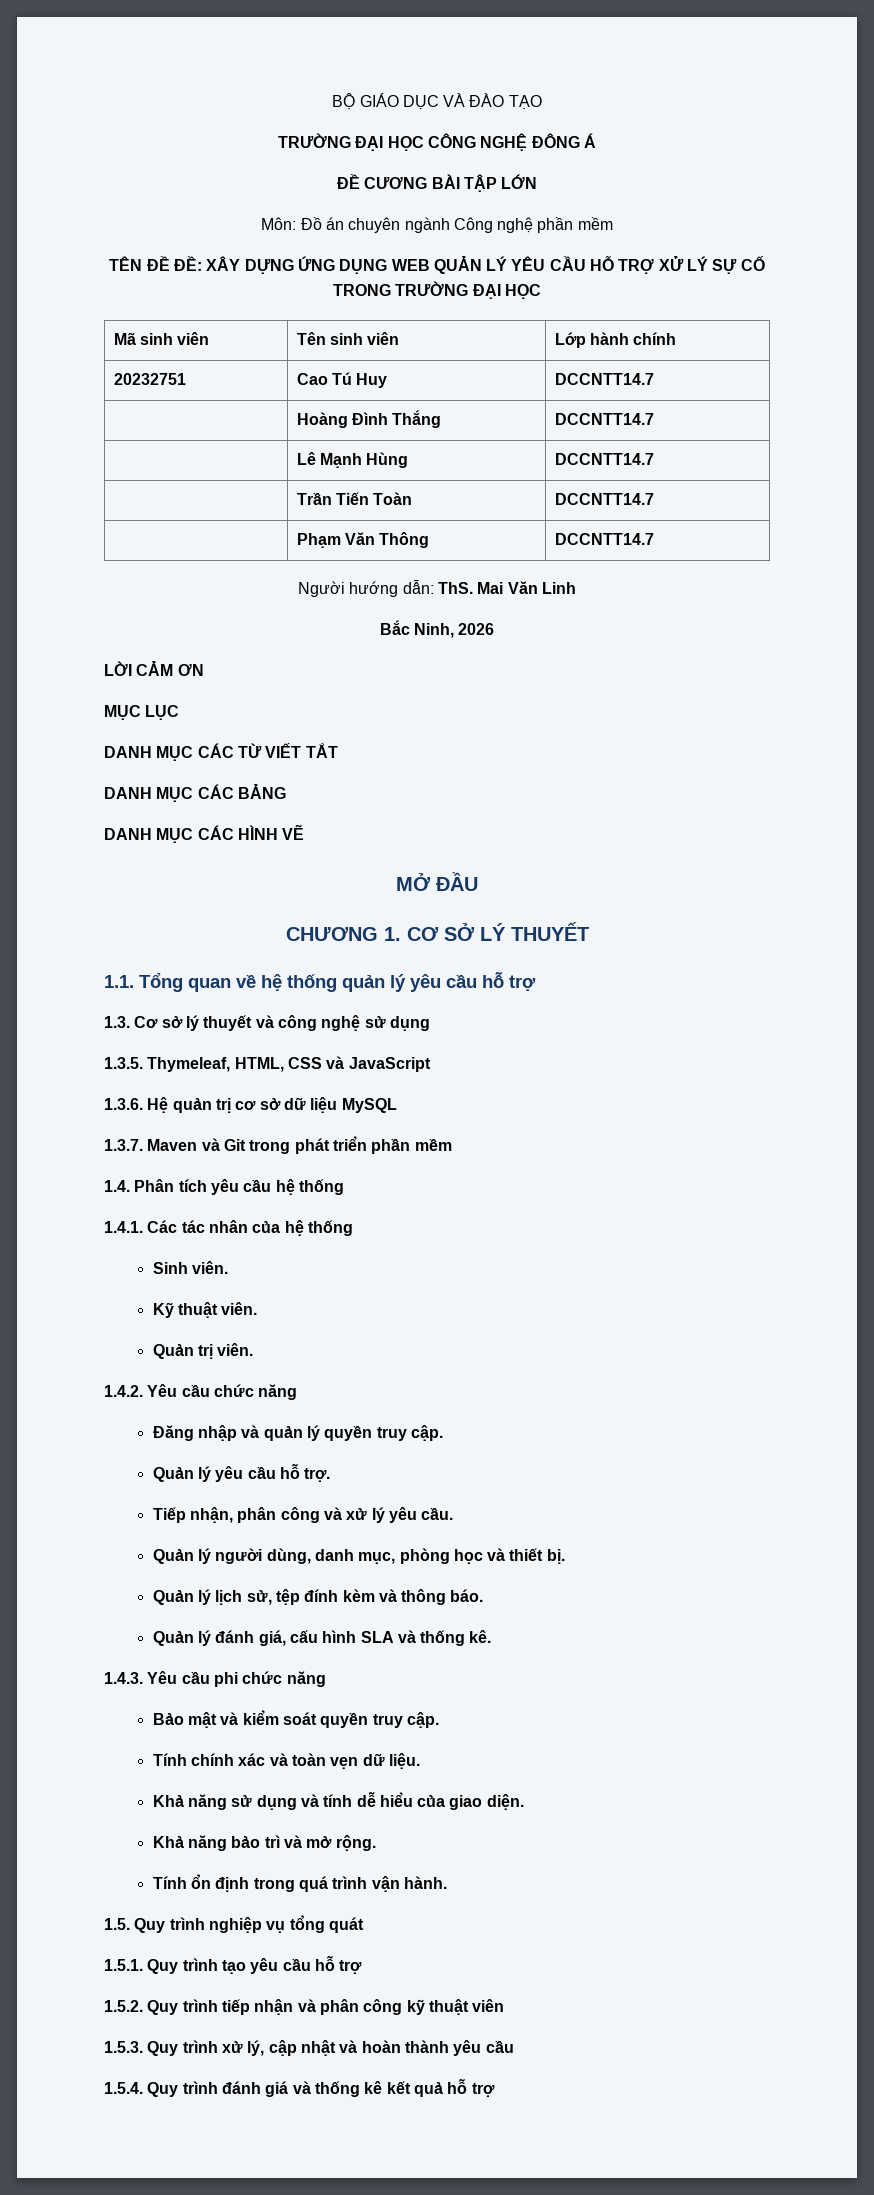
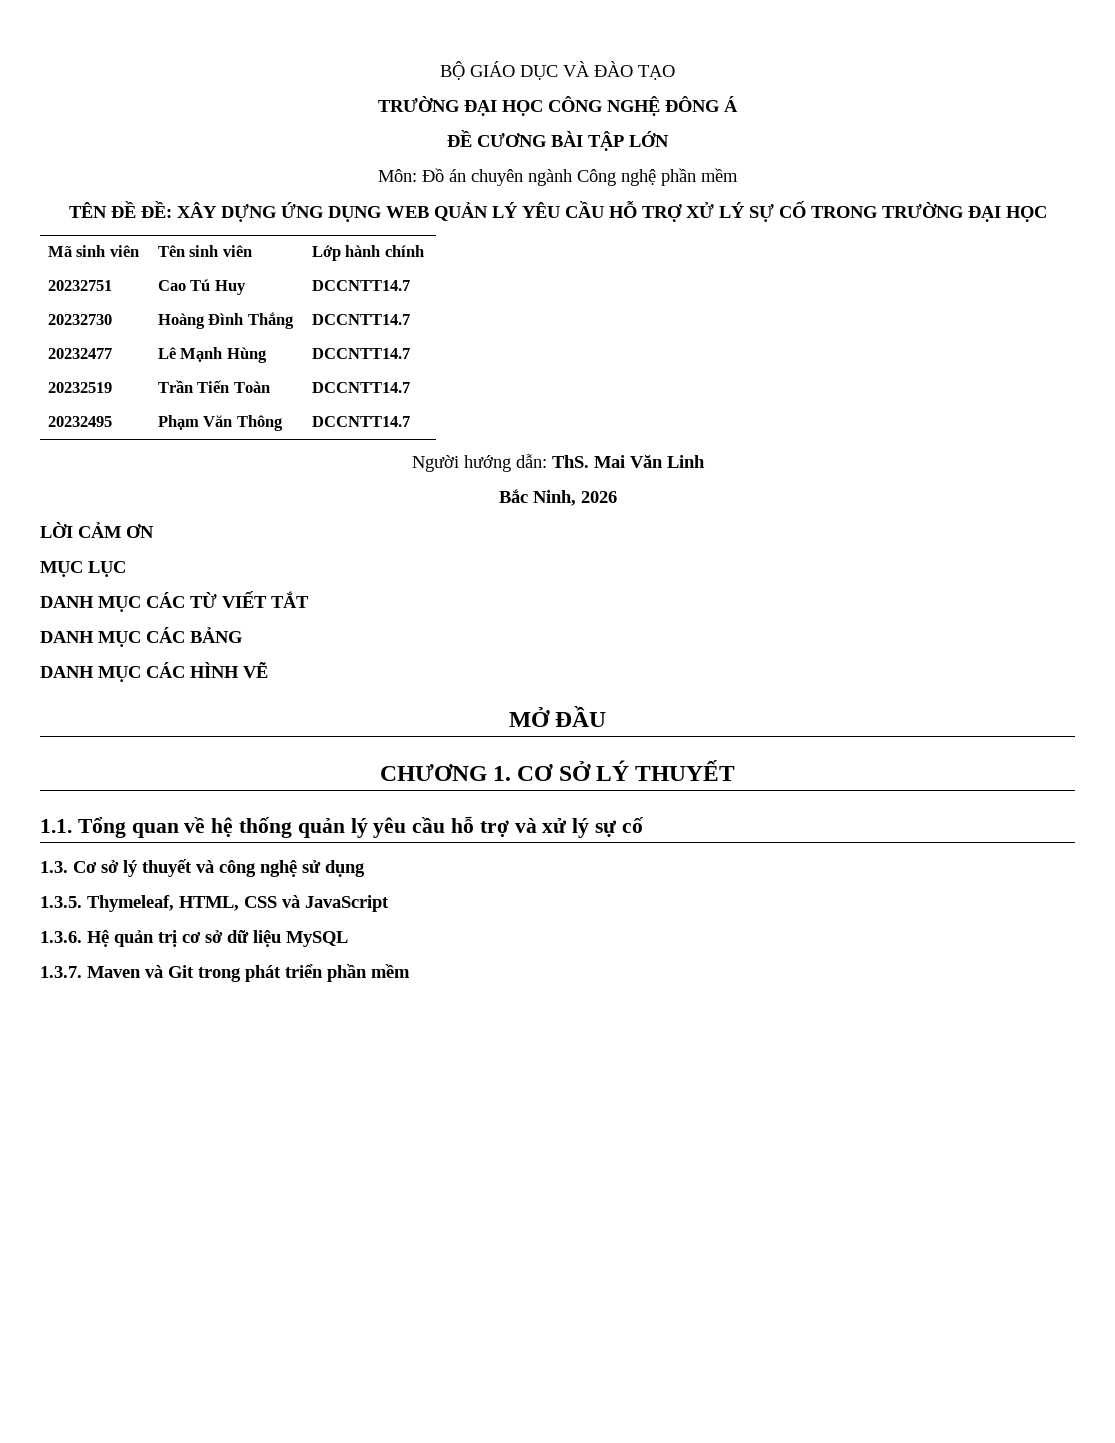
- | Hoàng Đình Thắng | DCCNTT14.7
+ 20232730 | Hoàng Đình Thắng | DCCNTT14.7
- | Lê Mạnh Hùng | DCCNTT14.7
+ 20232477 | Lê Mạnh Hùng | DCCNTT14.7
- | Trần Tiến Toàn | DCCNTT14.7
+ 20232519 | Trần Tiến Toàn | DCCNTT14.7
- | Phạm Văn Thông | DCCNTT14.7
+ 20232495 | Phạm Văn Thông | DCCNTT14.7
- 1.1. Tổng quan về hệ thống quản lý yêu cầu hỗ trợ
+ 1.1. Tổng quan về hệ thống quản lý yêu cầu hỗ trợ và xử lý sự cố
- 1.4. Phân tích yêu cầu hệ thống
- 1.4.1. Các tác nhân của hệ thống
- Sinh viên.
- Kỹ thuật viên.
- Quản trị viên.
- 1.4.2. Yêu cầu chức năng
- Đăng nhập và quản lý quyền truy cập.
- Quản lý yêu cầu hỗ trợ.
- Tiếp nhận, phân công và xử lý yêu cầu.
- Quản lý người dùng, danh mục, phòng học và thiết bị.
- Quản lý lịch sử, tệp đính kèm và thông báo.
- Quản lý đánh giá, cấu hình SLA và thống kê.
- 1.4.3. Yêu cầu phi chức năng
- Bảo mật và kiểm soát quyền truy cập.
- Tính chính xác và toàn vẹn dữ liệu.
- Khả năng sử dụng và tính dễ hiểu của giao diện.
- Khả năng bảo trì và mở rộng.
- Tính ổn định trong quá trình vận hành.
- 1.5. Quy trình nghiệp vụ tổng quát
- 1.5.1. Quy trình tạo yêu cầu hỗ trợ
- 1.5.2. Quy trình tiếp nhận và phân công kỹ thuật viên
- 1.5.3. Quy trình xử lý, cập nhật và hoàn thành yêu cầu
- 1.5.4. Quy trình đánh giá và thống kê kết quả hỗ trợ

